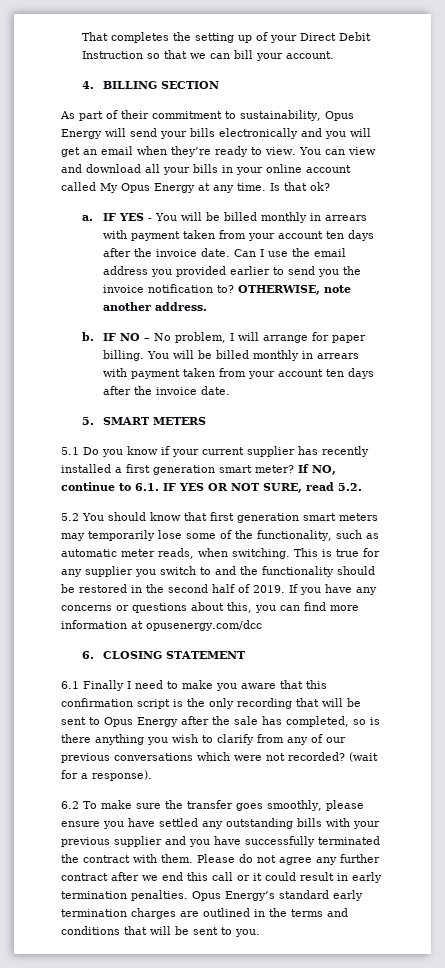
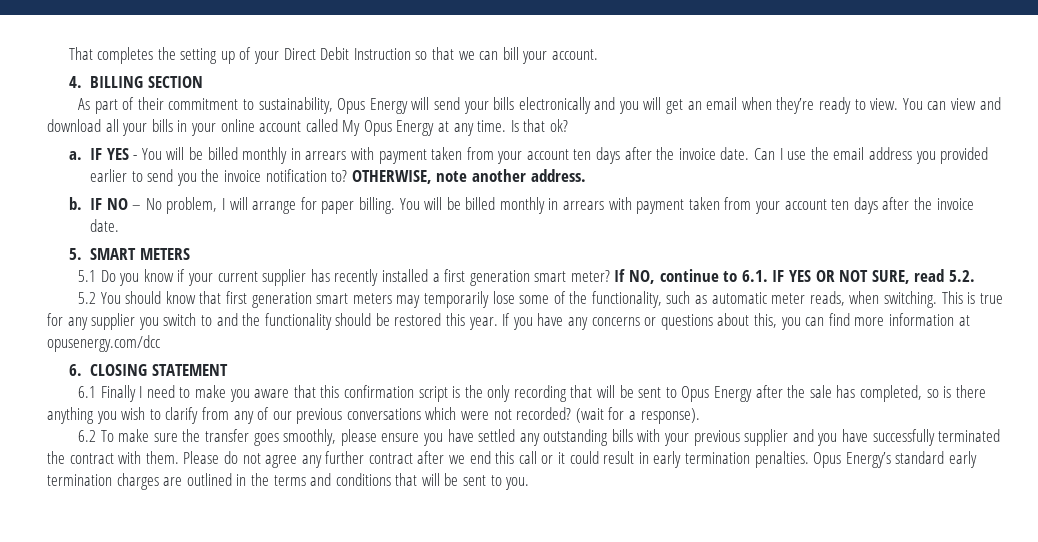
- This is true for any supplier you switch to and the functionality should be restored in the second half of 2019.
+ This is true for any supplier you switch to and the functionality should be restored this year.

